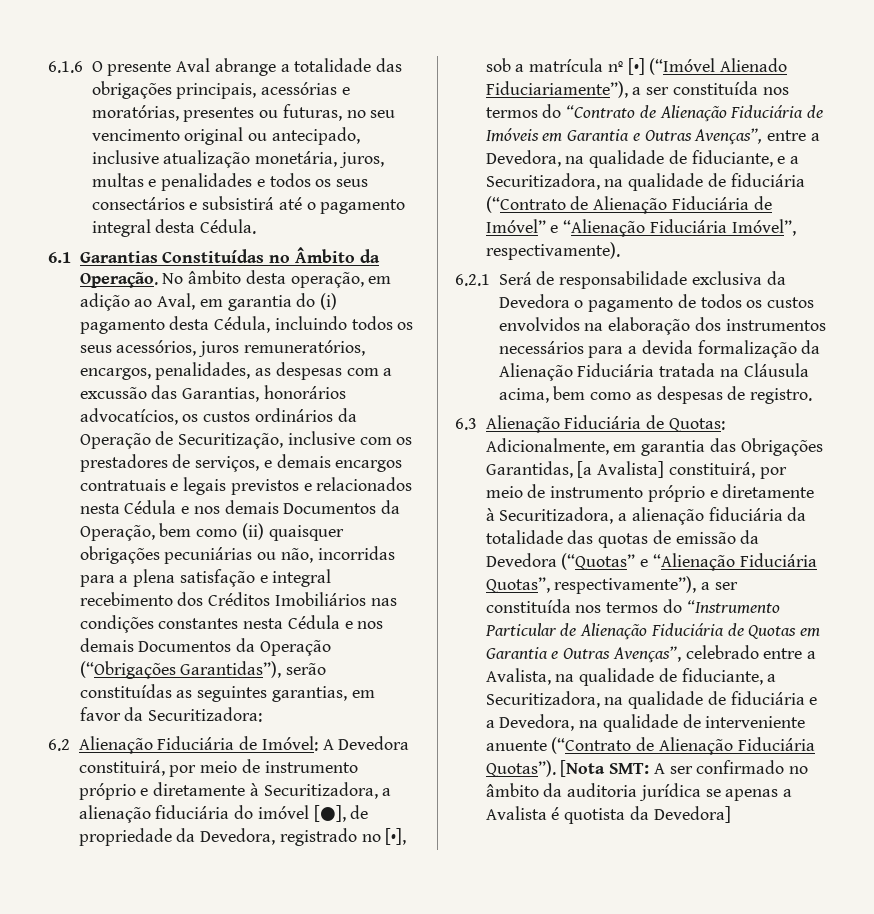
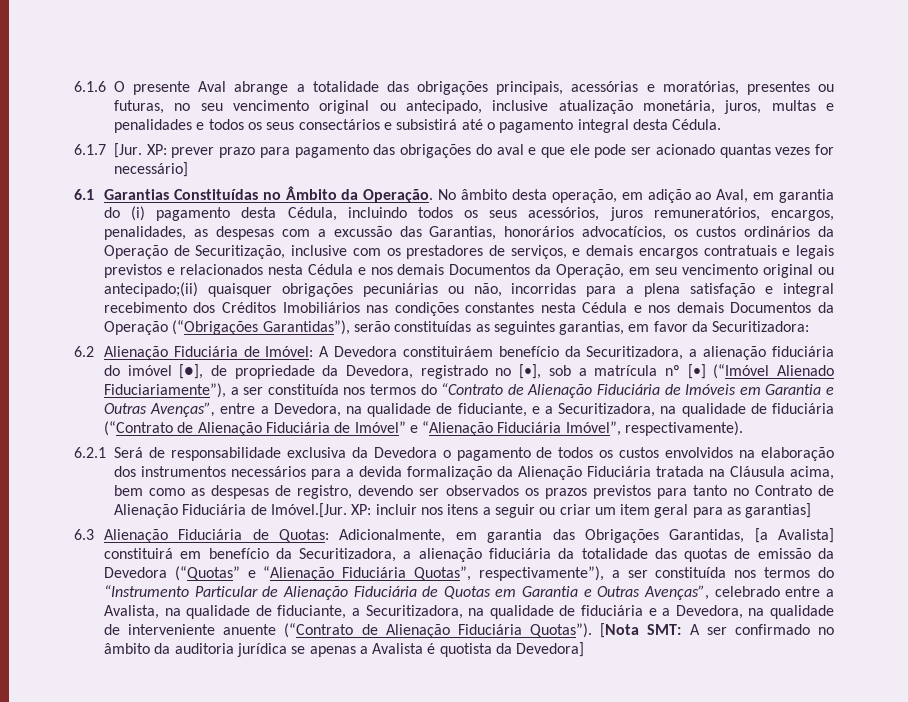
+ 6.1.7 [Jur. XP: prever prazo para pagamento das obrigações do aval e que ele pode ser acionado quantas vezes for necessário]
- No âmbito desta operação, em adição ao Aval, em garantia do (i) pagamento desta Cédula, incluindo todos os seus acessórios, juros remuneratórios, encargos, penalidades, as despesas com a excussão das Garantias, honorários advocatícios, os custos ordinários da Operação de Securitização, inclusive com os prestadores de serviços, e demais encargos contratuais e legais previstos e relacionados nesta Cédula e nos demais Documentos da Operação, bem como (ii) quaisquer obrigações pecuniárias ou não, incorridas para a plena satisfação e integral recebimento dos Créditos Imobiliários nas condições constantes nesta Cédula e nos demais Documentos da Operação (“Obrigações Garantidas”), serão constituídas as seguintes garantias, em favor da Securitizadora:
+ No âmbito desta operação, em adição ao Aval, em garantia do (i) pagamento desta Cédula, incluindo todos os seus acessórios, juros remuneratórios, encargos, penalidades, as despesas com a excussão das Garantias, honorários advocatícios, os custos ordinários da Operação de Securitização, inclusive com os prestadores de serviços, e demais encargos contratuais e legais previstos e relacionados nesta Cédula e nos demais Documentos da Operação, em seu vencimento original ou antecipado;(ii) quaisquer obrigações pecuniárias ou não, incorridas para a plena satisfação e integral recebimento dos Créditos Imobiliários nas condições constantes nesta Cédula e nos demais Documentos da Operação (“Obrigações Garantidas”), serão constituídas as seguintes garantias, em favor da Securitizadora:
- A Devedora constituirá, por meio de instrumento próprio e diretamente à Securitizadora, a alienação fiduciária do imóvel [●], de propriedade da Devedora, registrado no [•], sob a matrícula nº [•] (“Imóvel Alienado Fiduciariamente”), a ser constituída nos termos do “Contrato de Alienação Fiduciária de Imóveis em Garantia e Outras Avenças”, entre a Devedora, na qualidade de fiduciante, e a Securitizadora, na qualidade de fiduciária (“Contrato de Alienação Fiduciária de Imóvel” e “Alienação Fiduciária Imóvel”, respectivamente).
+ A Devedora constituiráem benefício da Securitizadora, a alienação fiduciária do imóvel [●], de propriedade da Devedora, registrado no [•], sob a matrícula nº [•] (“Imóvel Alienado Fiduciariamente”), a ser constituída nos termos do “Contrato de Alienação Fiduciária de Imóveis em Garantia e Outras Avenças”, entre a Devedora, na qualidade de fiduciante, e a Securitizadora, na qualidade de fiduciária (“Contrato de Alienação Fiduciária de Imóvel” e “Alienação Fiduciária Imóvel”, respectivamente).
- 6.2.1 Será de responsabilidade exclusiva da Devedora o pagamento de todos os custos envolvidos na elaboração dos instrumentos necessários para a devida formalização da Alienação Fiduciária tratada na Cláusula acima, bem como as despesas de registro.
+ 6.2.1 Será de responsabilidade exclusiva da Devedora o pagamento de todos os custos envolvidos na elaboração dos instrumentos necessários para a devida formalização da Alienação Fiduciária tratada na Cláusula acima, bem como as despesas de registro, devendo ser observados os prazos previstos para tanto no Contrato de Alienação Fiduciária de Imóvel.[Jur. XP: incluir nos itens a seguir ou criar um item geral para as garantias]
- Adicionalmente, em garantia das Obrigações Garantidas, [a Avalista] constituirá, por meio de instrumento próprio e diretamente à Securitizadora, a alienação fiduciária da totalidade das quotas de emissão da Devedora (“Quotas” e “Alienação Fiduciária Quotas”, respectivamente”), a ser constituída nos termos do “Instrumento Particular de Alienação Fiduciária de Quotas em Garantia e Outras Avenças”, celebrado entre a Avalista, na qualidade de fiduciante, a Securitizadora, na qualidade de fiduciária e a Devedora, na qualidade de interveniente anuente (“Contrato de Alienação Fiduciária Quotas”).
+ Adicionalmente, em garantia das Obrigações Garantidas, [a Avalista] constituirá em benefício da Securitizadora, a alienação fiduciária da totalidade das quotas de emissão da Devedora (“Quotas” e “Alienação Fiduciária Quotas”, respectivamente”), a ser constituída nos termos do “Instrumento Particular de Alienação Fiduciária de Quotas em Garantia e Outras Avenças”, celebrado entre a Avalista, na qualidade de fiduciante, a Securitizadora, na qualidade de fiduciária e a Devedora, na qualidade de interveniente anuente (“Contrato de Alienação Fiduciária Quotas”).

